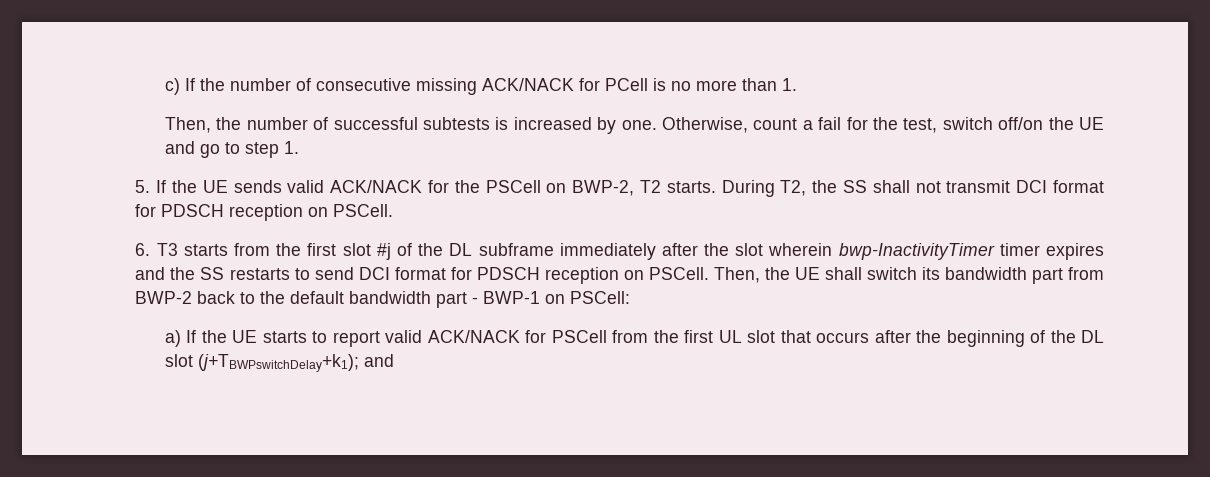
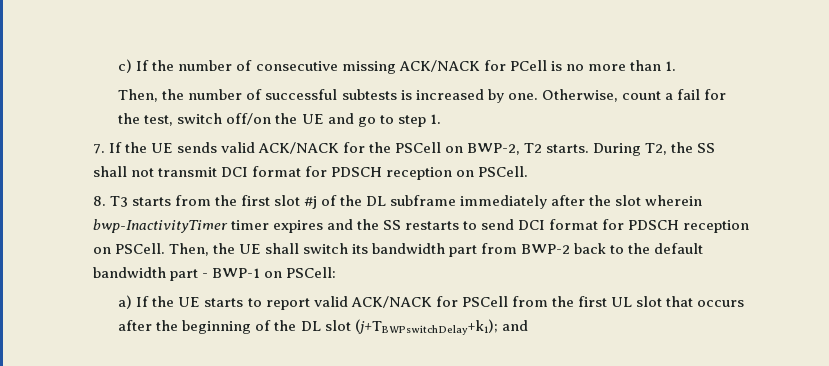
- 5. If the UE sends valid ACK/NACK for the PSCell on BWP-2, T2 starts.
+ 7. If the UE sends valid ACK/NACK for the PSCell on BWP-2, T2 starts.
- 6. T3 starts from the first slot #j of the DL subframe immediately after the slot wherein bwp-InactivityTimer timer expires and the SS restarts to send DCI format for PDSCH reception on PSCell.
+ 8. T3 starts from the first slot #j of the DL subframe immediately after the slot wherein bwp-InactivityTimer timer expires and the SS restarts to send DCI format for PDSCH reception on PSCell.

